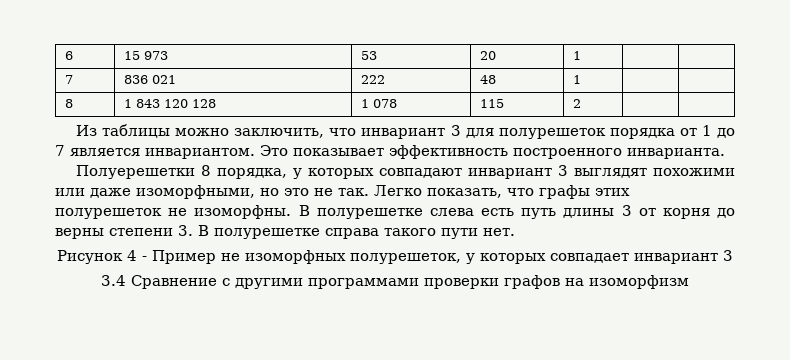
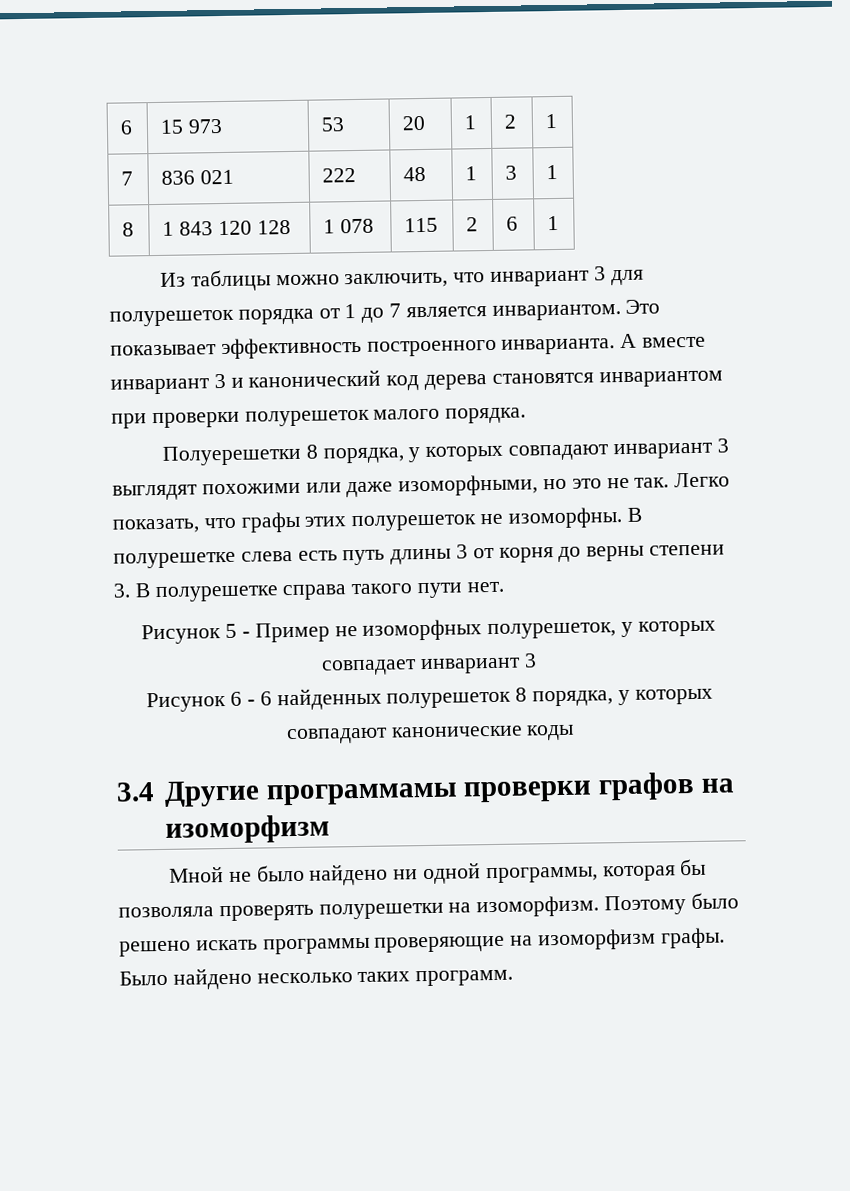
- 6 | 15 973 | 53 | 20 | 1 | |
+ 6 | 15 973 | 53 | 20 | 1 | 2 | 1
- 7 | 836 021 | 222 | 48 | 1 | |
+ 7 | 836 021 | 222 | 48 | 1 | 3 | 1
- 8 | 1 843 120 128 | 1 078 | 115 | 2 | |
+ 8 | 1 843 120 128 | 1 078 | 115 | 2 | 6 | 1
+ А вместе инвариант 3 и канонический код дерева становятся инвариантом при проверки полурешеток малого порядка.
- Рисунок 4 - Пример не изоморфных полурешеток, у которых совпадает инвариант 3
+ Рисунок 5 - Пример не изоморфных полурешеток, у которых совпадает инвариант 3
- 3.4 Сравнение с другими программами проверки графов на изоморфизм
+ Рисунок 6 - 6 найденных полурешеток 8 порядка, у которых совпадают канонические коды
+ 3.4 Другие программамы проверки графов на изоморфизм
+ Мной не было найдено ни одной программы, которая бы позволяла проверять полурешетки на изоморфизм. Поэтому было решено искать программы проверяющие на изоморфизм графы. Было найдено несколько таких программ.

